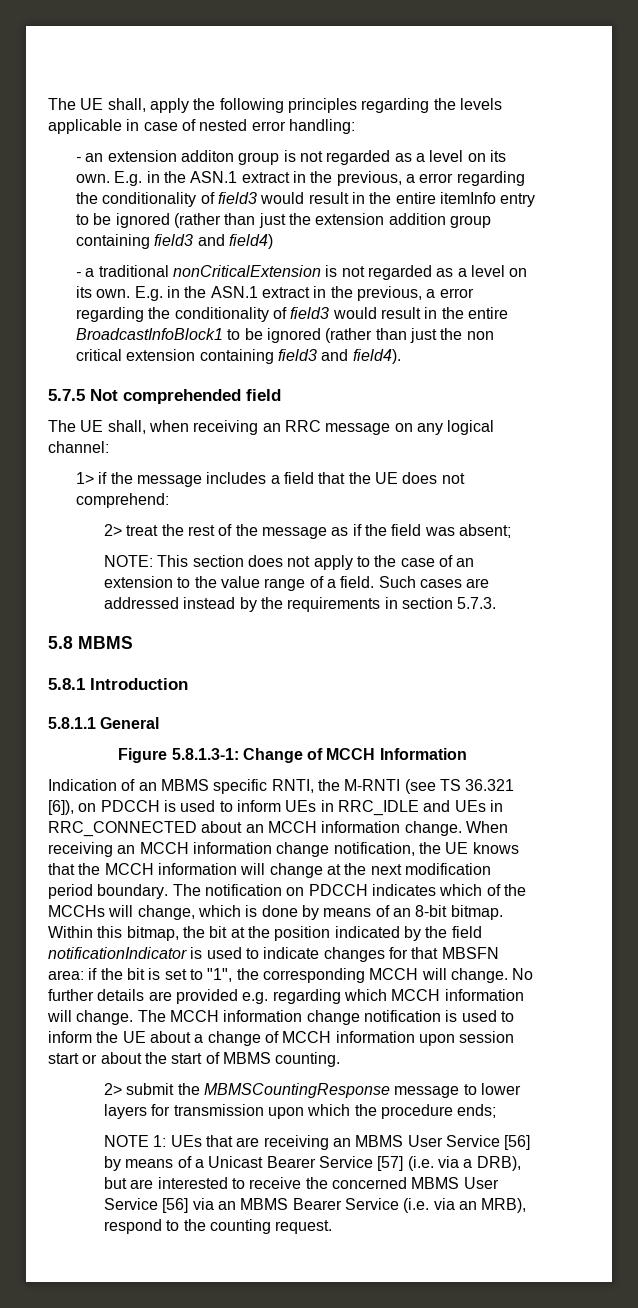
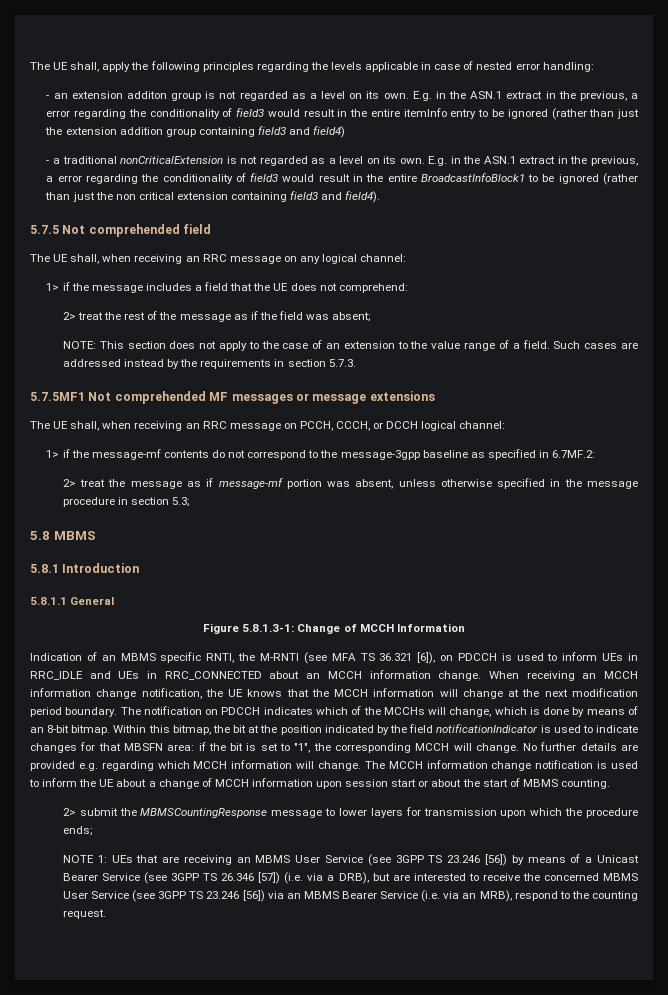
+ 5.7.5MF1 Not comprehended MF messages or message extensions
+ The UE shall, when receiving an RRC message on PCCH, CCCH, or DCCH logical channel:
+ 1> if the message-mf contents do not correspond to the message-3gpp baseline as specified in 6.7MF.2:
+ 2> treat the message as if message-mf portion was absent, unless otherwise specified in the message procedure in section 5.3;
- Indication of an MBMS specific RNTI, the M-RNTI (see TS 36.321 [6]), on PDCCH is used to inform UEs in RRC_IDLE and UEs in RRC_CONNECTED about an MCCH information change.
+ Indication of an MBMS specific RNTI, the M-RNTI (see MFA TS 36.321 [6]), on PDCCH is used to inform UEs in RRC_IDLE and UEs in RRC_CONNECTED about an MCCH information change.
- NOTE 1: UEs that are receiving an MBMS User Service [56] by means of a Unicast Bearer Service [57] (i.e. via a DRB), but are interested to receive the concerned MBMS User Service [56] via an MBMS Bearer Service (i.e. via an MRB), respond to the counting request.
+ NOTE 1: UEs that are receiving an MBMS User Service (see 3GPP TS 23.246 [56]) by means of a Unicast Bearer Service (see 3GPP TS 26.346 [57]) (i.e. via a DRB), but are interested to receive the concerned MBMS User Service (see 3GPP TS 23.246 [56]) via an MBMS Bearer Service (i.e. via an MRB), respond to the counting request.

